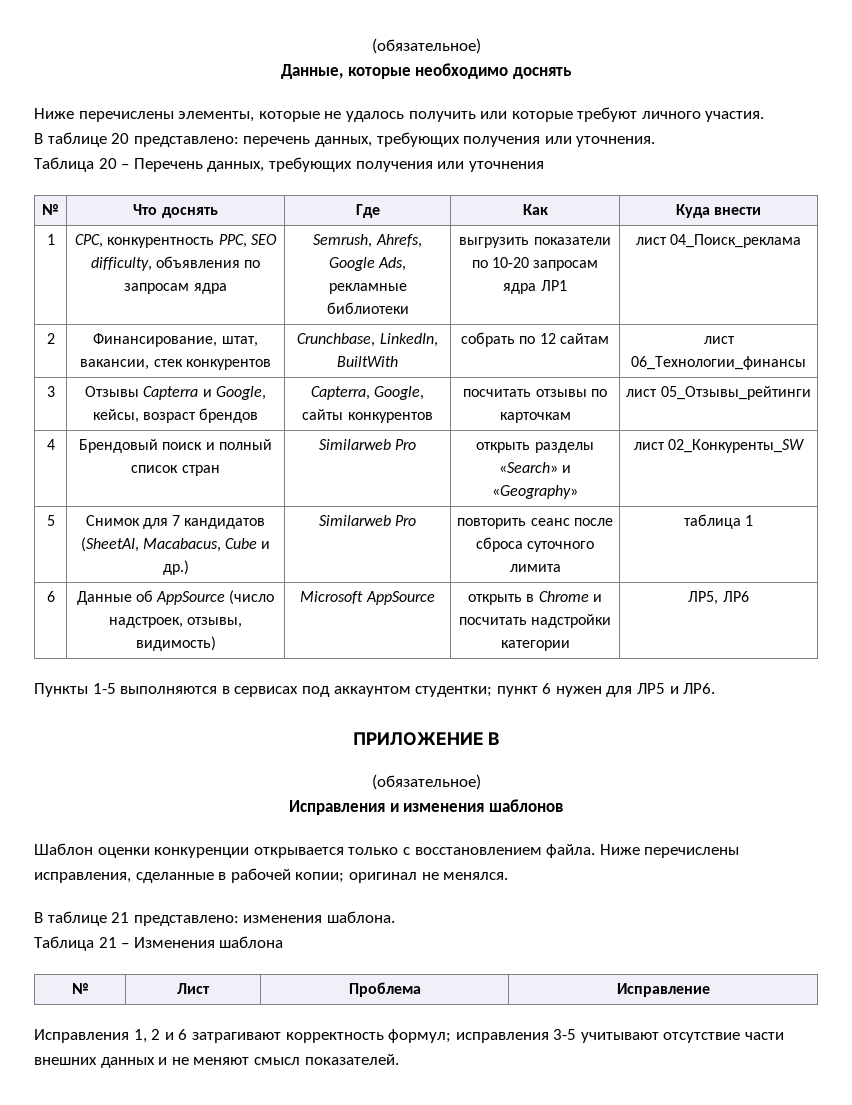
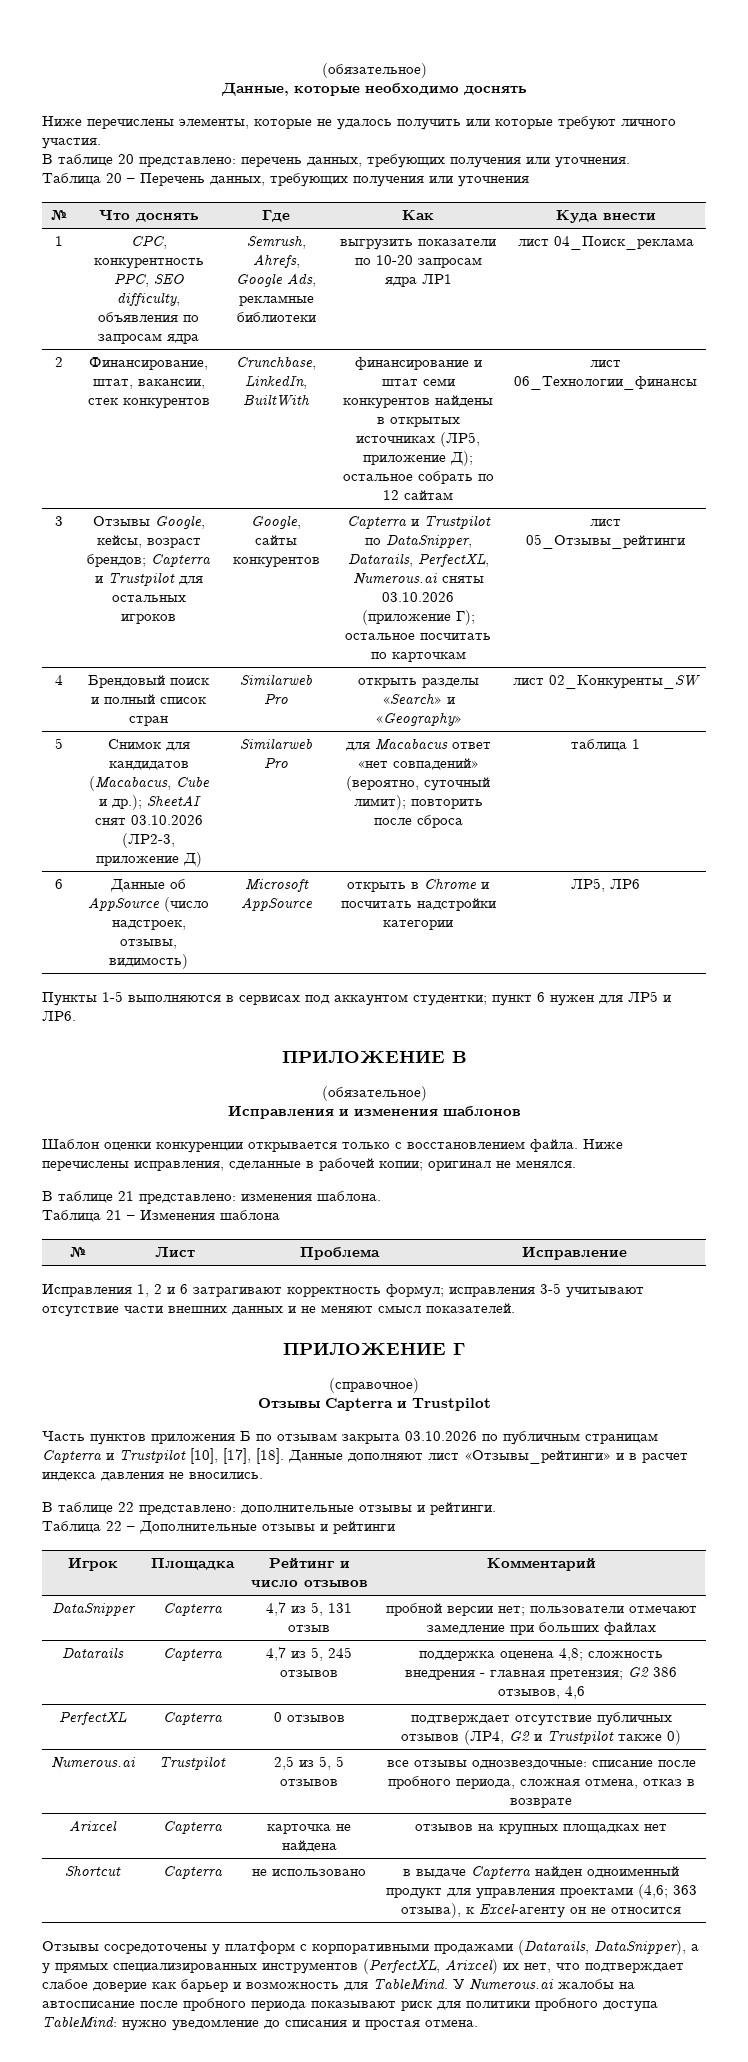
- 2 | Финансирование, штат, вакансии, стек конкурентов | Crunchbase, LinkedIn, BuiltWith | собрать по 12 сайтам | лист 06_Технологии_финансы
+ 2 | Финансирование, штат, вакансии, стек конкурентов | Crunchbase, LinkedIn, BuiltWith | финансирование и штат семи конкурентов найдены в открытых источниках (ЛР5, приложение Д); остальное собрать по 12 сайтам | лист 06_Технологии_финансы
- 3 | Отзывы Capterra и Google, кейсы, возраст брендов | Capterra, Google, сайты конкурентов | посчитать отзывы по карточкам | лист 05_Отзывы_рейтинги
+ 3 | Отзывы Google, кейсы, возраст брендов; Capterra и Trustpilot для остальных игроков | Google, сайты конкурентов | Capterra и Trustpilot по DataSnipper, Datarails, PerfectXL, Numerous.ai сняты 03.10.2026 (приложение Г); остальное посчитать по карточкам | лист 05_Отзывы_рейтинги
- 5 | Снимок для 7 кандидатов (SheetAI, Macabacus, Cube и др.) | Similarweb Pro | повторить сеанс после сброса суточного лимита | таблица 1
+ 5 | Снимок для кандидатов (Macabacus, Cube и др.); SheetAI снят 03.10.2026 (ЛР2-3, приложение Д) | Similarweb Pro | для Macabacus ответ «нет совпадений» (вероятно, суточный лимит); повторить после сброса | таблица 1
+ ПРИЛОЖЕНИЕ Г
+ (справочное)
+ Отзывы Capterra и Trustpilot
+ Часть пунктов приложения Б по отзывам закрыта 03.10.2026 по публичным страницам Capterra и Trustpilot [10], [17], [18]. Данные дополняют лист «Отзывы_рейтинги» и в расчет индекса давления не вносились.
+ В таблице 22 представлено: дополнительные отзывы и рейтинги.
+ Таблица 22 – Дополнительные отзывы и рейтинги
+ Игрок | Площадка | Рейтинг и число отзывов | Комментарий
+ DataSnipper | Capterra | 4,7 из 5, 131 отзыв | пробной версии нет; пользователи отмечают замедление при больших файлах
+ Datarails | Capterra | 4,7 из 5, 245 отзывов | поддержка оценена 4,8; сложность внедрения - главная претензия; G2 386 отзывов, 4,6
+ PerfectXL | Capterra | 0 отзывов | подтверждает отсутствие публичных отзывов (ЛР4, G2 и Trustpilot также 0)
+ Numerous.ai | Trustpilot | 2,5 из 5, 5 отзывов | все отзывы однозвездочные: списание после пробного периода, сложная отмена, отказ в возврате
+ Arixcel | Capterra | карточка не найдена | отзывов на крупных площадках нет
+ Shortcut | Capterra | не использовано | в выдаче Capterra найден одноименный продукт для управления проектами (4,6; 363 отзыва), к Excel-агенту он не относится
+ Отзывы сосредоточены у платформ с корпоративными продажами (Datarails, DataSnipper), а у прямых специализированных инструментов (PerfectXL, Arixcel) их нет, что подтверждает слабое доверие как барьер и возможность для TableMind. У Numerous.ai жалобы на автосписание после пробного периода показывают риск для политики пробного доступа TableMind: нужно уведомление до списания и простая отмена.

